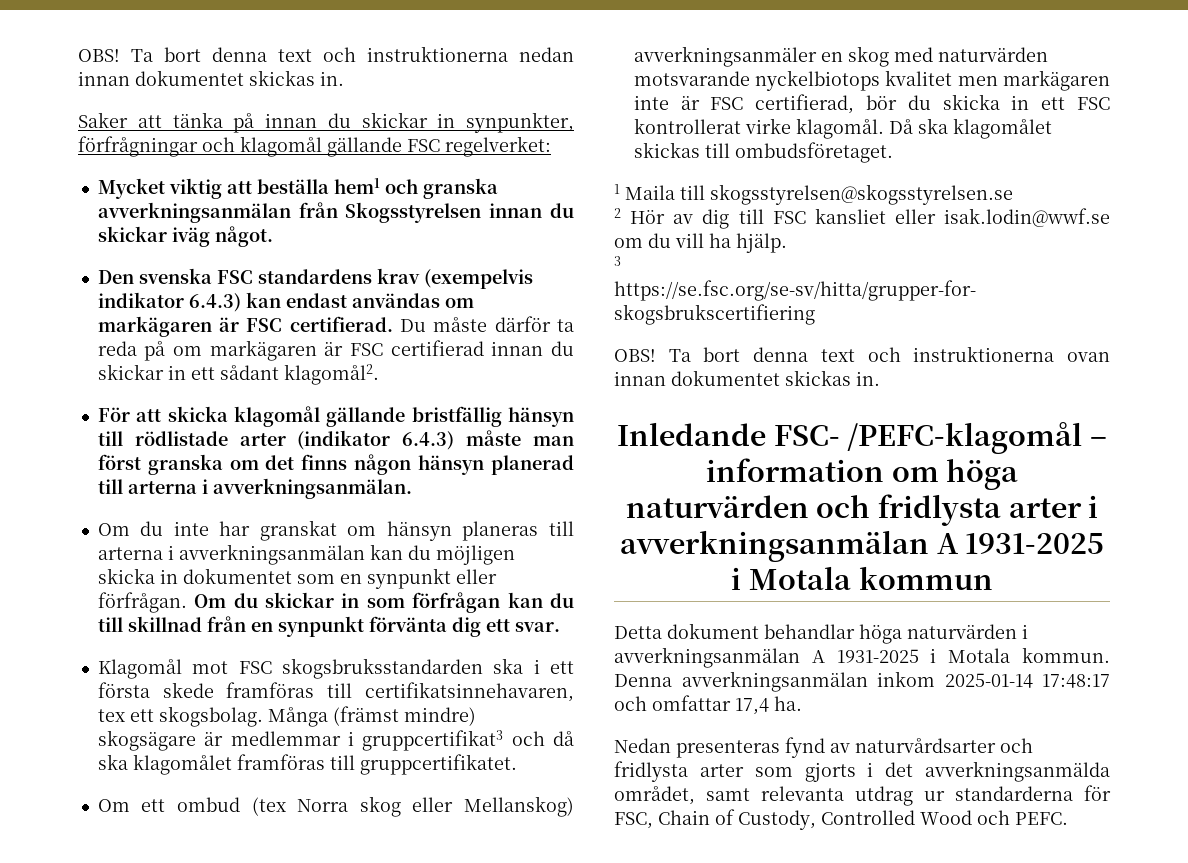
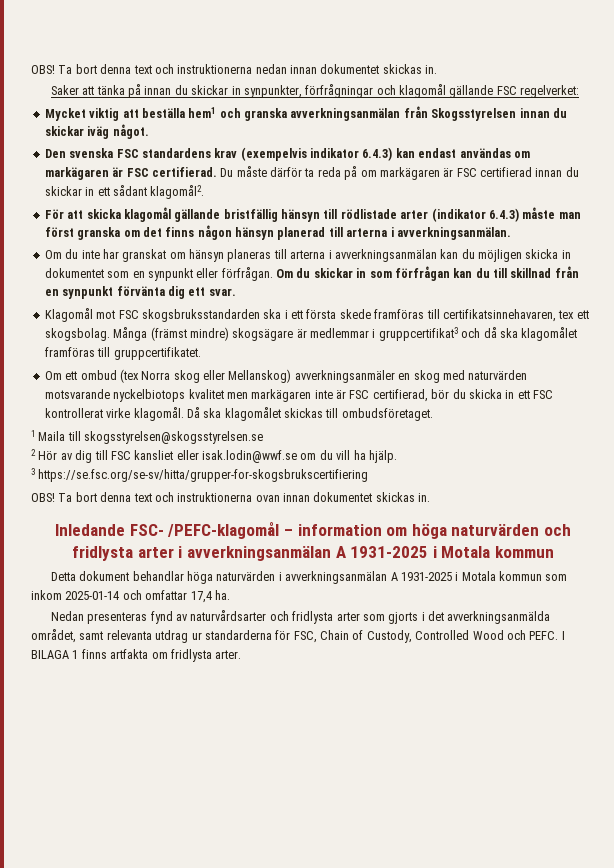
- Detta dokument behandlar höga naturvärden i avverkningsanmälan A 1931-2025 i Motala kommun. Denna avverkningsanmälan inkom 2025-01-14 17:48:17 och omfattar 17,4 ha.
+ Detta dokument behandlar höga naturvärden i avverkningsanmälan A 1931-2025 i Motala kommun som inkom 2025-01-14 och omfattar 17,4 ha.
+ I BILAGA 1 finns artfakta om fridlysta arter.

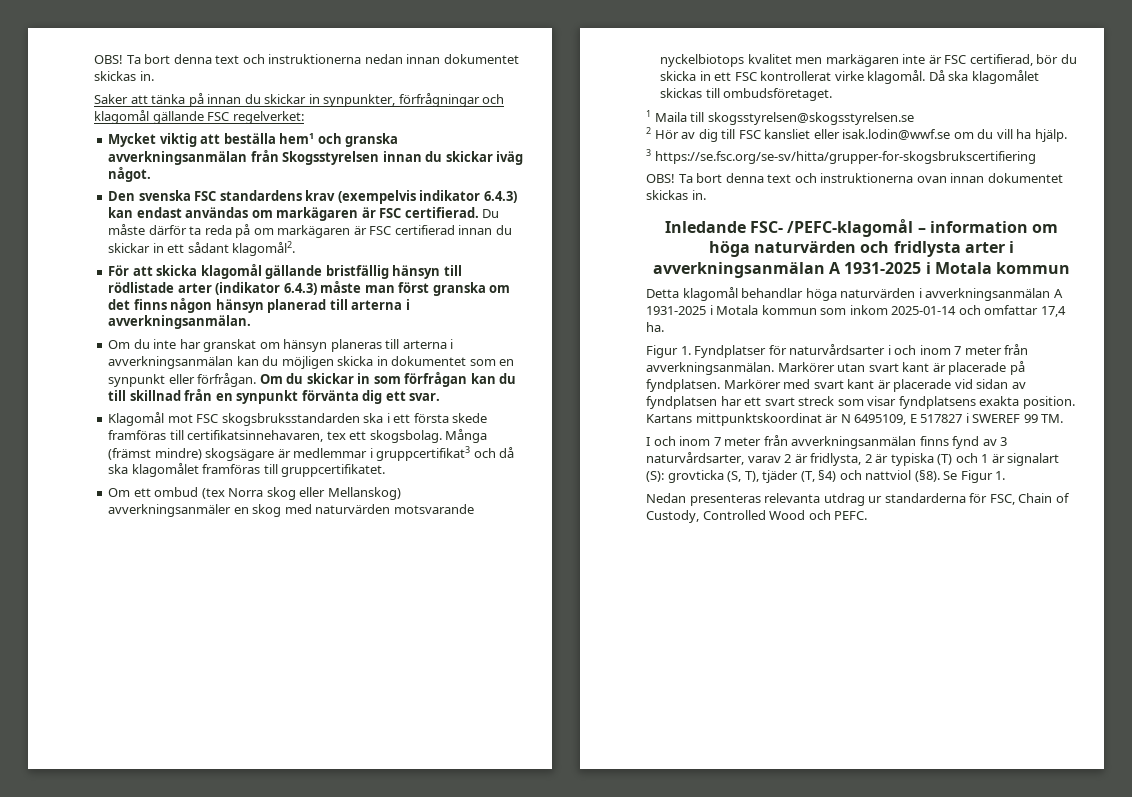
- Detta dokument behandlar höga naturvärden i avverkningsanmälan A 1931-2025 i Motala kommun som inkom 2025-01-14 och omfattar 17,4 ha.
+ Detta klagomål behandlar höga naturvärden i avverkningsanmälan A 1931-2025 i Motala kommun som inkom 2025-01-14 och omfattar 17,4 ha.
- Nedan presenteras fynd av naturvårdsarter och fridlysta arter som gjorts i det avverkningsanmälda området, samt relevanta utdrag ur standarderna för FSC, Chain of Custody, Controlled Wood och PEFC. I BILAGA 1 finns artfakta om fridlysta arter.
+ Figur 1. Fyndplatser för naturvårdsarter i och inom 7 meter från avverkningsanmälan. Markörer utan svart kant är placerade på fyndplatsen. Markörer med svart kant är placerade vid sidan av fyndplatsen har ett svart streck som visar fyndplatsens exakta position. Kartans mittpunktskoordinat är N 6495109, E 517827 i SWEREF 99 TM.
+ I och inom 7 meter från avverkningsanmälan finns fynd av 3 naturvårdsarter, varav 2 är fridlysta, 2 är typiska (T) och 1 är signalart (S): grovticka (S, T), tjäder (T, §4) och nattviol (§8). Se Figur 1.
+ Nedan presenteras relevanta utdrag ur standarderna för FSC, Chain of Custody, Controlled Wood och PEFC.

